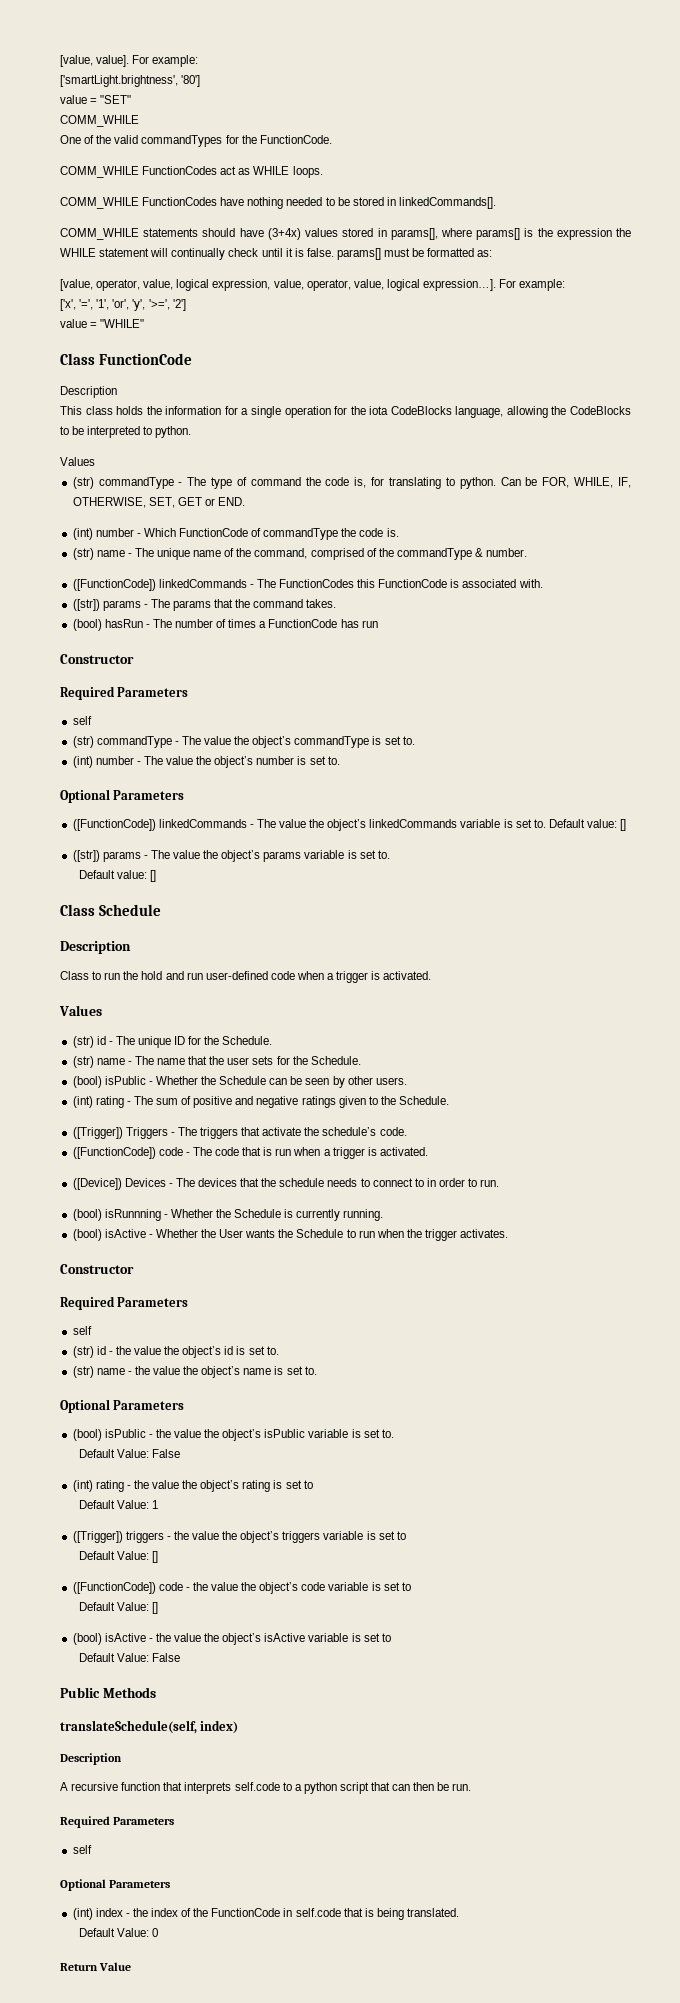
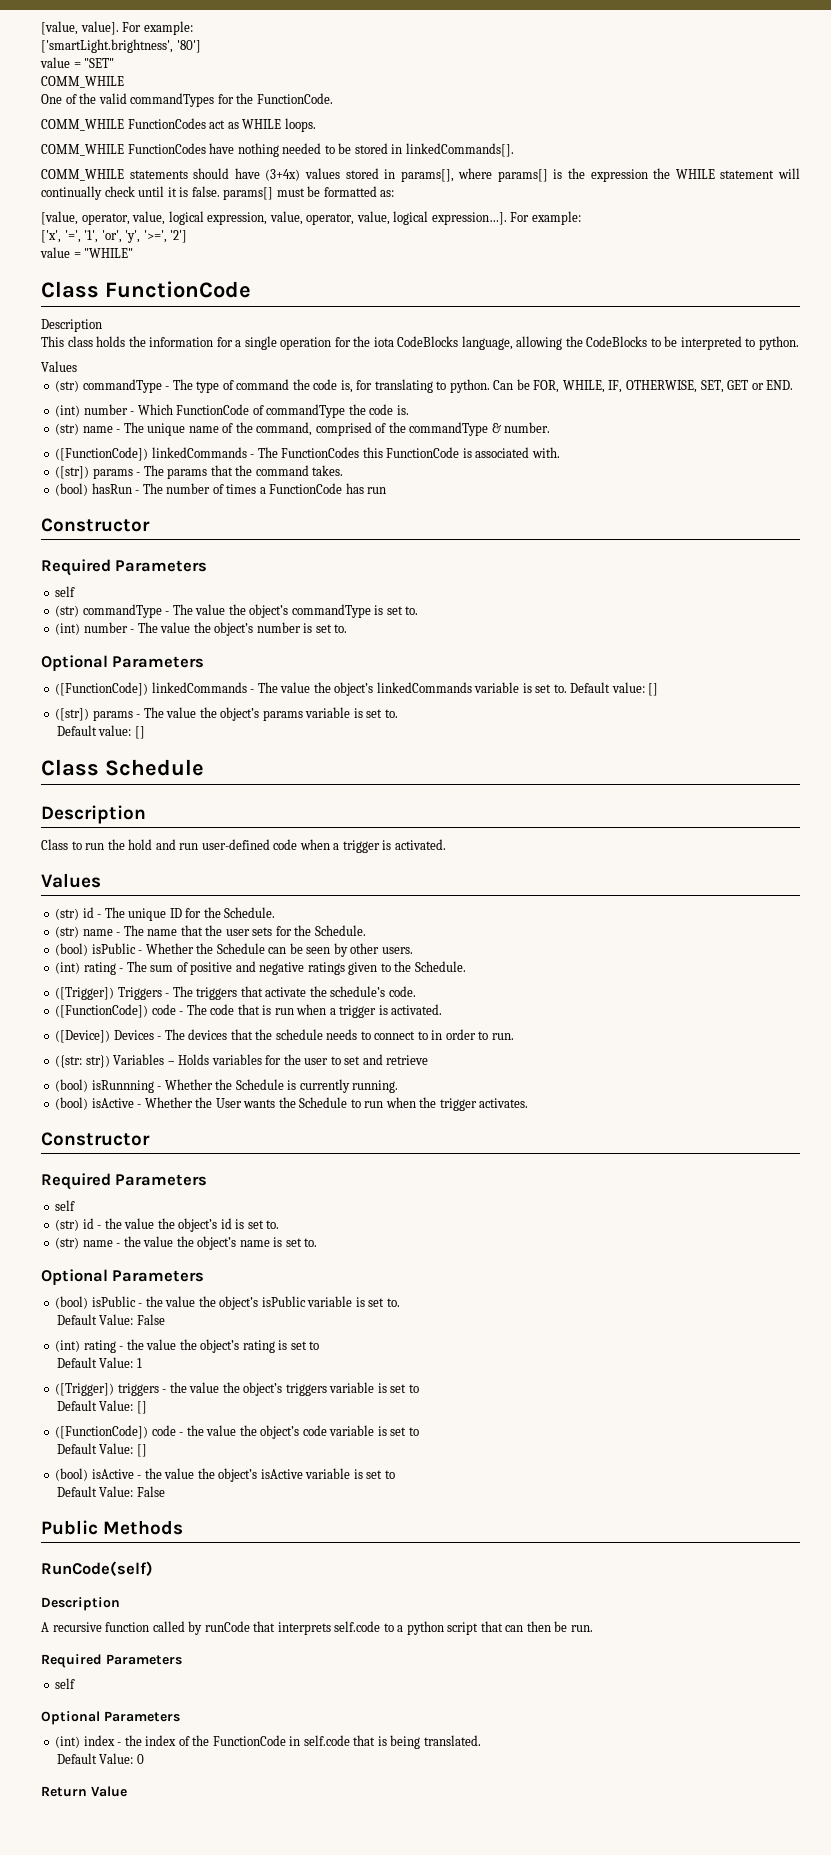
+ ({str: str}) Variables – Holds variables for the user to set and retrieve
- translateSchedule(self, index)
+ RunCode(self)
- A recursive function that interprets self.code to a python script that can then be run.
+ A recursive function called by runCode that interprets self.code to a python script that can then be run.

